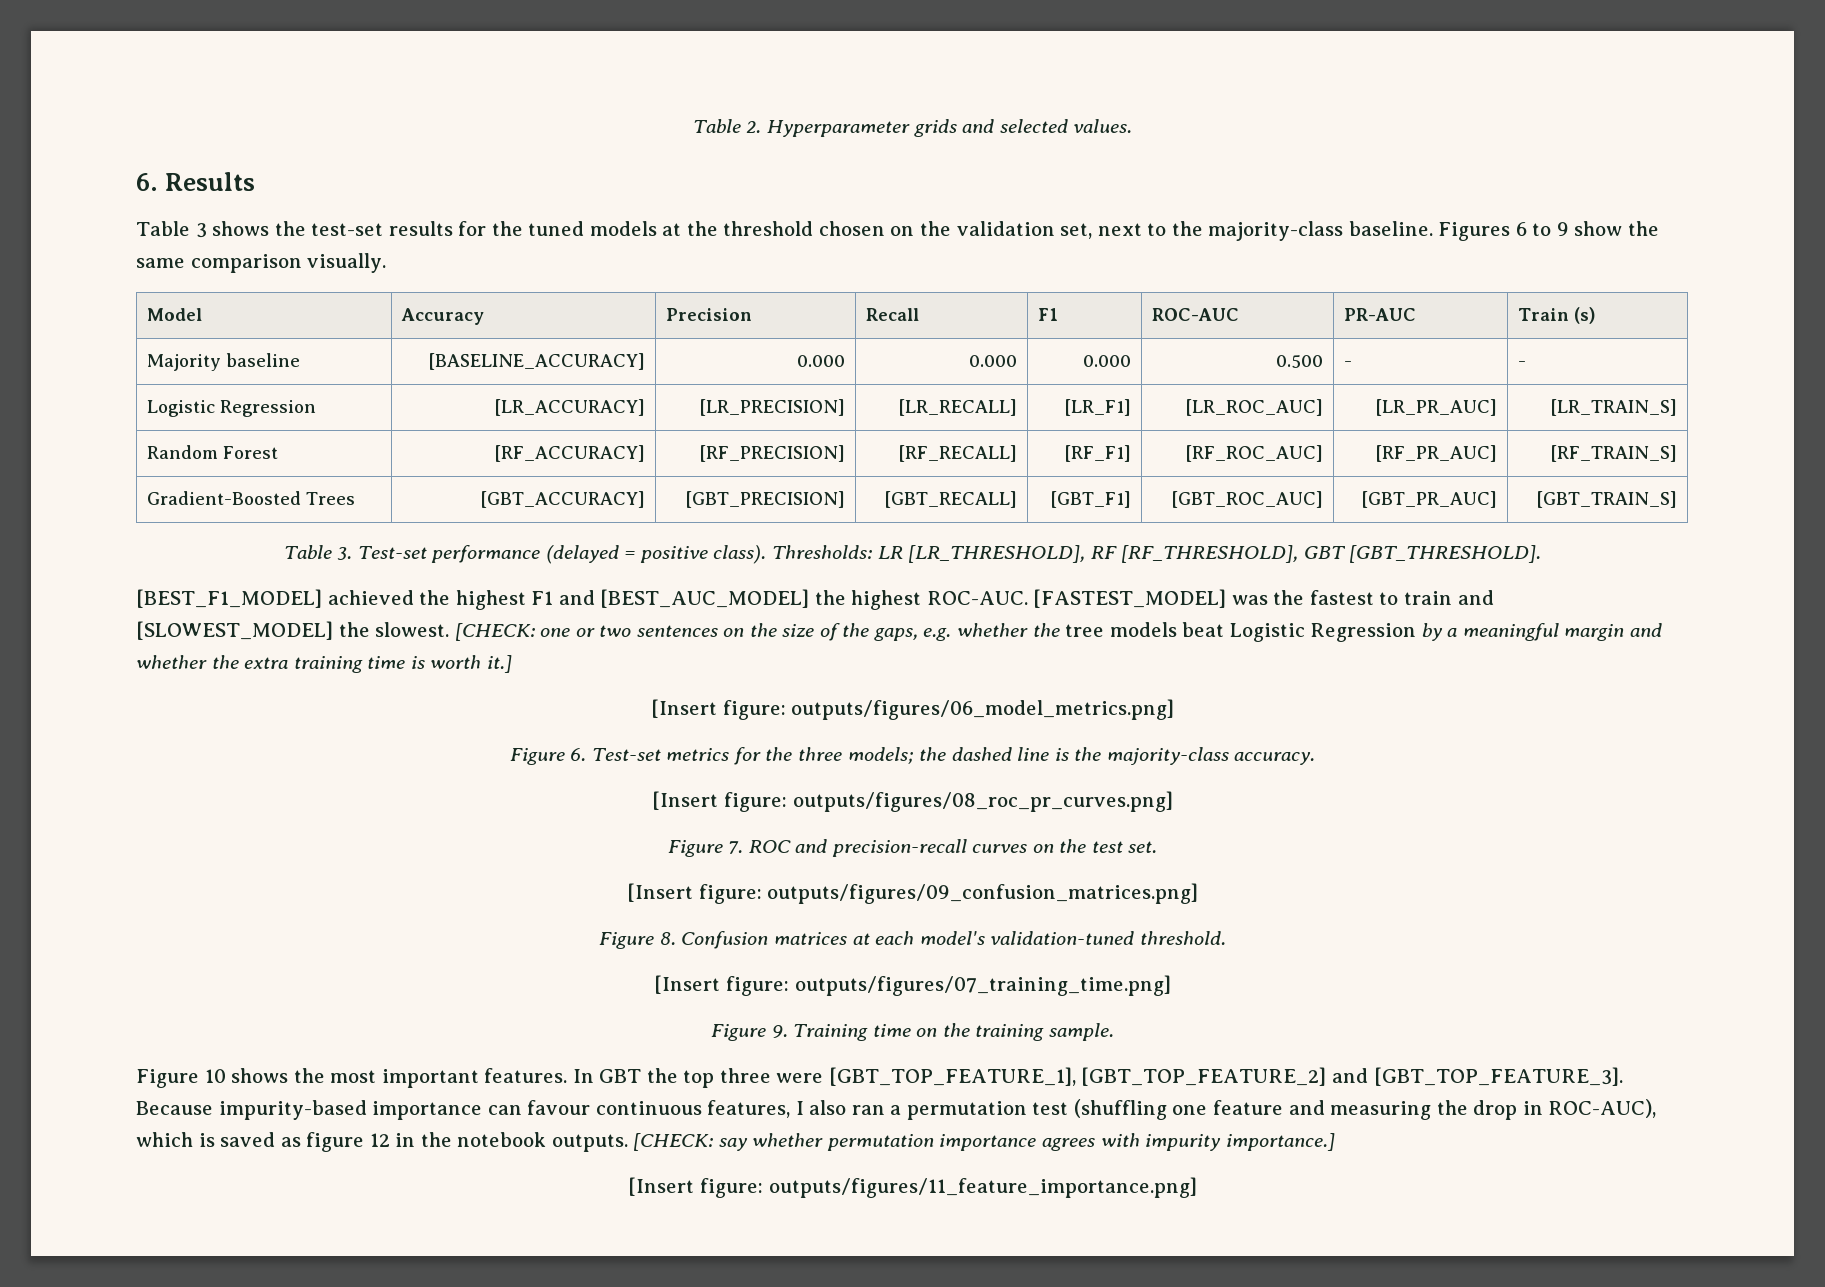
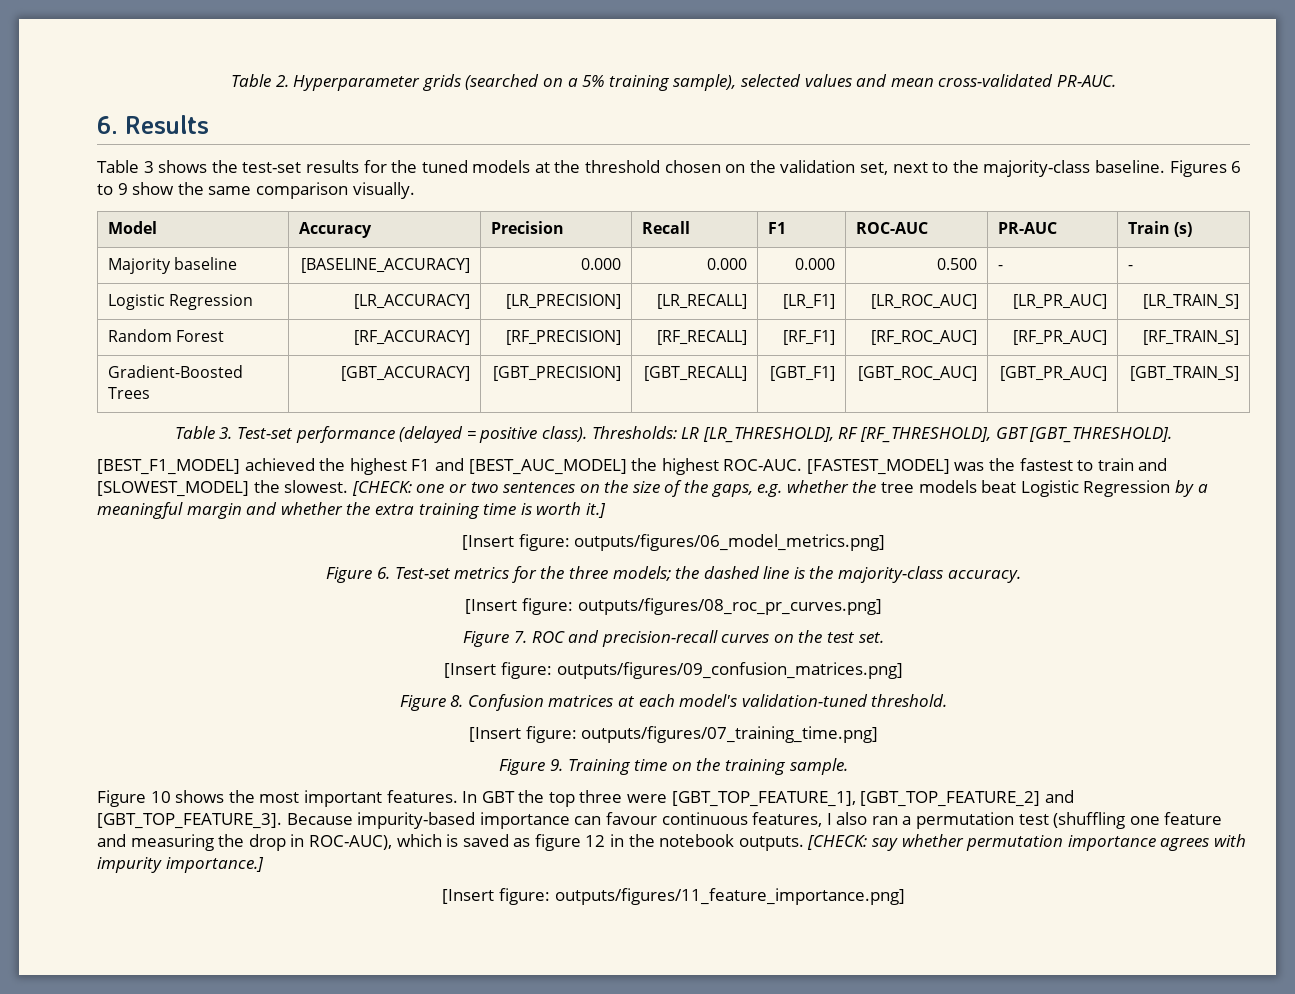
- Table 2. Hyperparameter grids and selected values.
+ Table 2. Hyperparameter grids (searched on a 5% training sample), selected values and mean cross-validated PR-AUC.

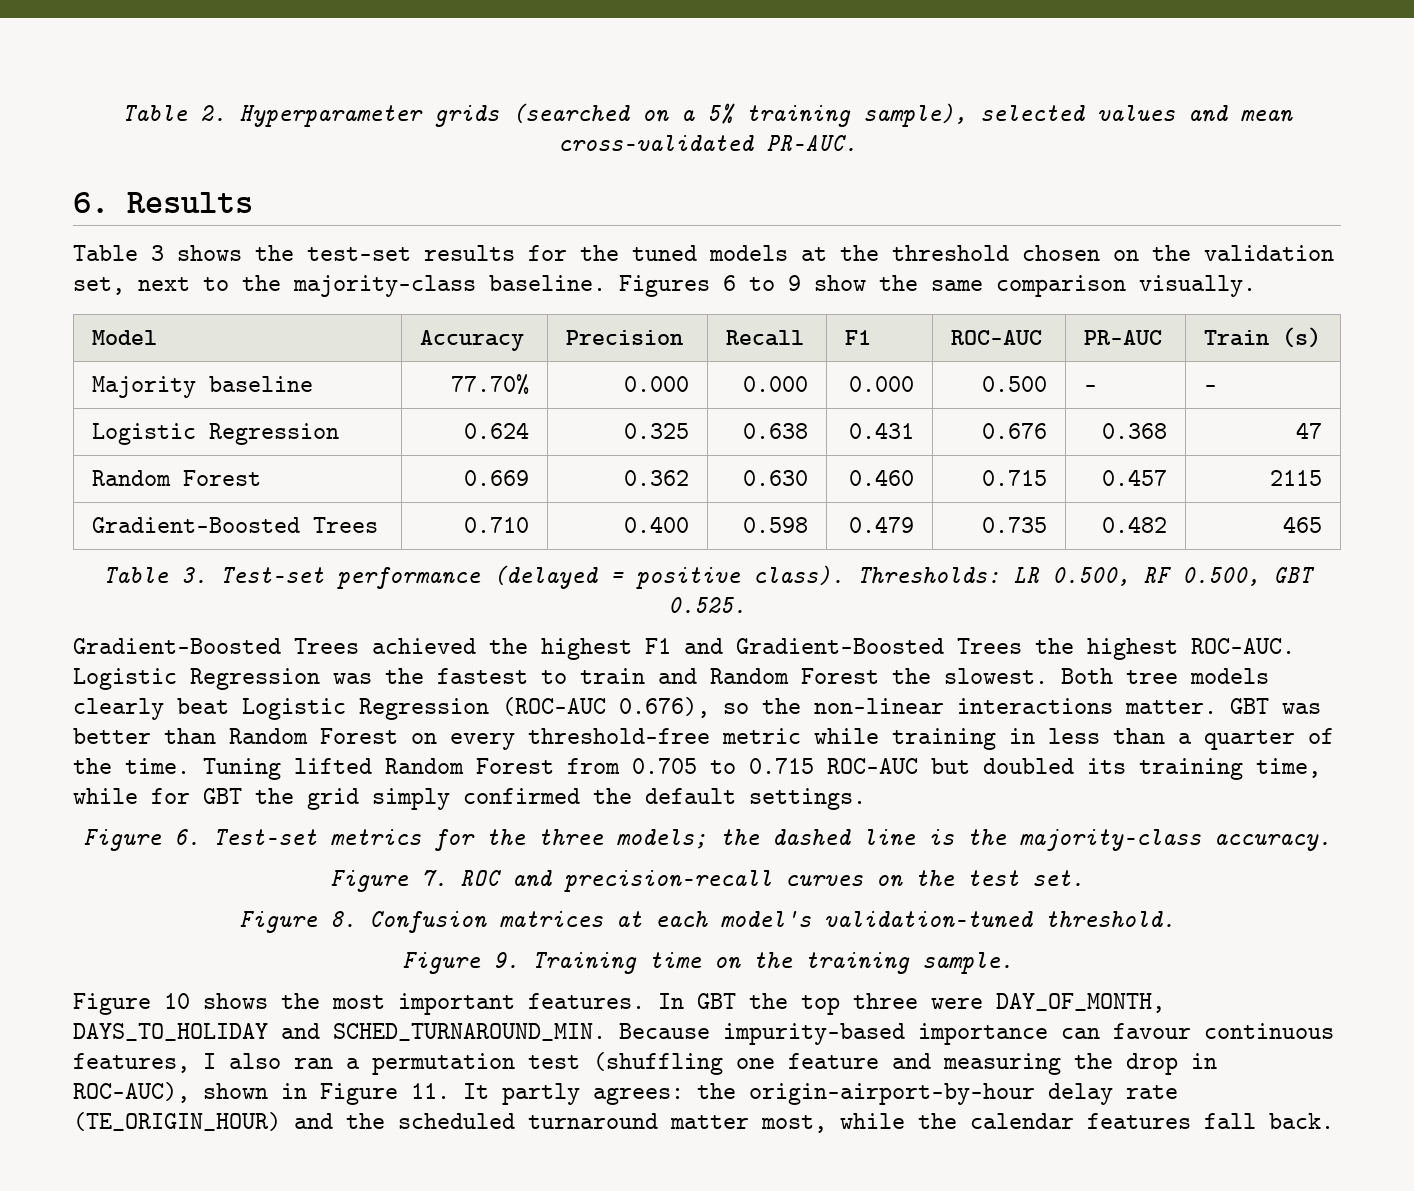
- Majority baseline | [BASELINE_ACCURACY] | 0.000 | 0.000 | 0.000 | 0.500 | - | -
+ Majority baseline | 77.70% | 0.000 | 0.000 | 0.000 | 0.500 | - | -
- Logistic Regression | [LR_ACCURACY] | [LR_PRECISION] | [LR_RECALL] | [LR_F1] | [LR_ROC_AUC] | [LR_PR_AUC] | [LR_TRAIN_S]
- Random Forest | [RF_ACCURACY] | [RF_PRECISION] | [RF_RECALL] | [RF_F1] | [RF_ROC_AUC] | [RF_PR_AUC] | [RF_TRAIN_S]
- Gradient-Boosted Trees | [GBT_ACCURACY] | [GBT_PRECISION] | [GBT_RECALL] | [GBT_F1] | [GBT_ROC_AUC] | [GBT_PR_AUC] | [GBT_TRAIN_S]
+ Logistic Regression | 0.624 | 0.325 | 0.638 | 0.431 | 0.676 | 0.368 | 47
+ Random Forest | 0.669 | 0.362 | 0.630 | 0.460 | 0.715 | 0.457 | 2115
+ Gradient-Boosted Trees | 0.710 | 0.400 | 0.598 | 0.479 | 0.735 | 0.482 | 465
- Thresholds: LR [LR_THRESHOLD], RF [RF_THRESHOLD], GBT [GBT_THRESHOLD].
- [BEST_F1_MODEL] achieved the highest F1 and [BEST_AUC_MODEL] the highest ROC-AUC.
+ Thresholds: LR 0.500, RF 0.500, GBT 0.525.
+ Gradient-Boosted Trees achieved the highest F1 and Gradient-Boosted Trees the highest ROC-AUC.
- [FASTEST_MODEL] was the fastest to train and [SLOWEST_MODEL] the slowest. [CHECK: one or two sentences on the size of the gaps, e.g. whether the tree models beat Logistic Regression by a meaningful margin and whether the extra training time is worth it.]
- [Insert figure: outputs/figures/06_model_metrics.png]
+ Logistic Regression was the fastest to train and Random Forest the slowest. Both tree models clearly beat Logistic Regression (ROC-AUC 0.676), so the non-linear interactions matter. GBT was better than Random Forest on every threshold-free metric while training in less than a quarter of the time. Tuning lifted Random Forest from 0.705 to 0.715 ROC-AUC but doubled its training time, while for GBT the grid simply confirmed the default settings.
- [Insert figure: outputs/figures/08_roc_pr_curves.png]
- [Insert figure: outputs/figures/09_confusion_matrices.png]
- [Insert figure: outputs/figures/07_training_time.png]
- In GBT the top three were [GBT_TOP_FEATURE_1], [GBT_TOP_FEATURE_2] and [GBT_TOP_FEATURE_3].
+ In GBT the top three were DAY_OF_MONTH, DAYS_TO_HOLIDAY and SCHED_TURNAROUND_MIN.
- Because impurity-based importance can favour continuous features, I also ran a permutation test (shuffling one feature and measuring the drop in ROC-AUC), which is saved as figure 12 in the notebook outputs. [CHECK: say whether permutation importance agrees with impurity importance.]
- [Insert figure: outputs/figures/11_feature_importance.png]
+ Because impurity-based importance can favour continuous features, I also ran a permutation test (shuffling one feature and measuring the drop in ROC-AUC), shown in Figure 11. It partly agrees: the origin-airport-by-hour delay rate (TE_ORIGIN_HOUR) and the scheduled turnaround matter most, while the calendar features fall back.

